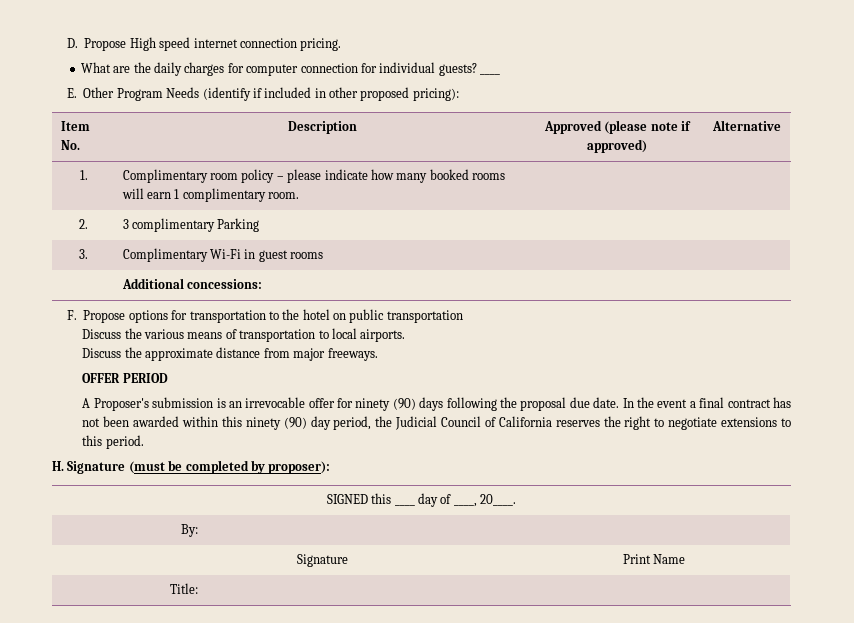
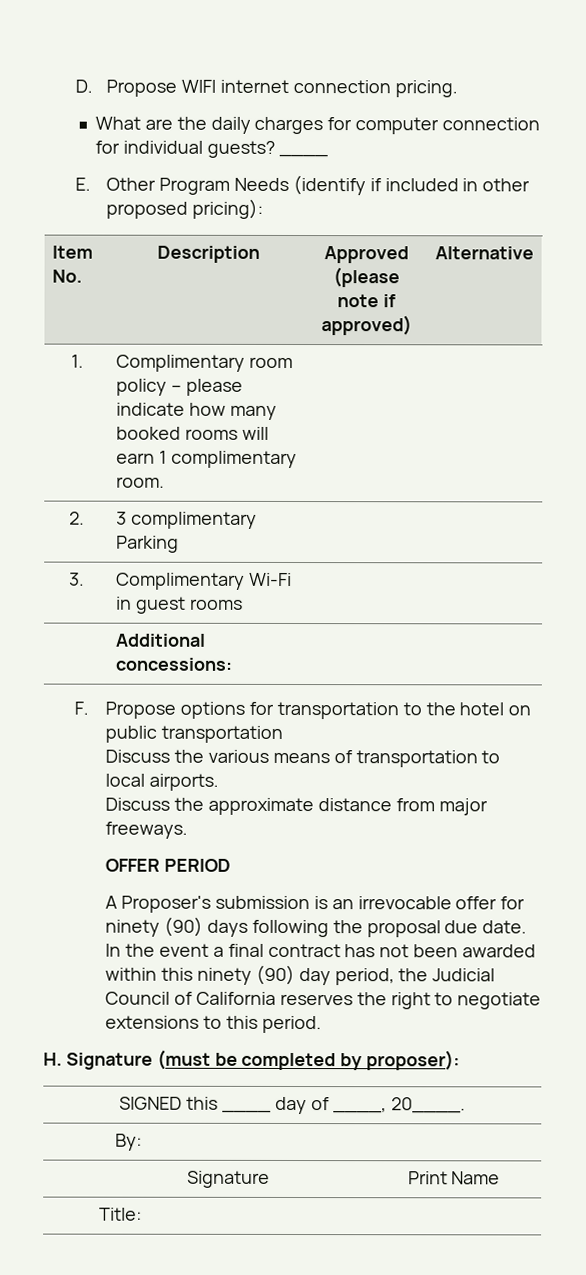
- D. Propose High speed internet connection pricing.
+ D. Propose WIFI internet connection pricing.

